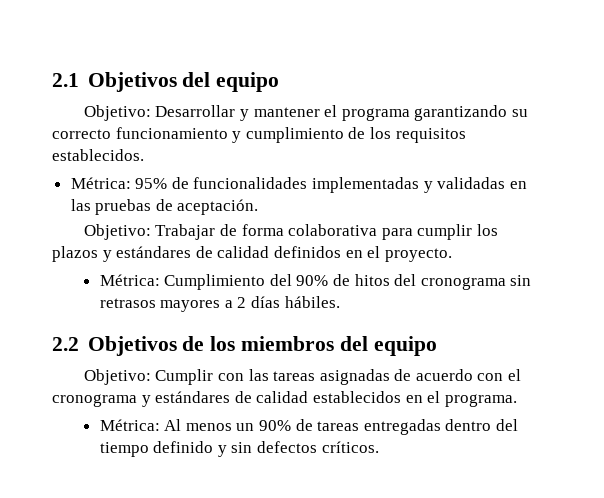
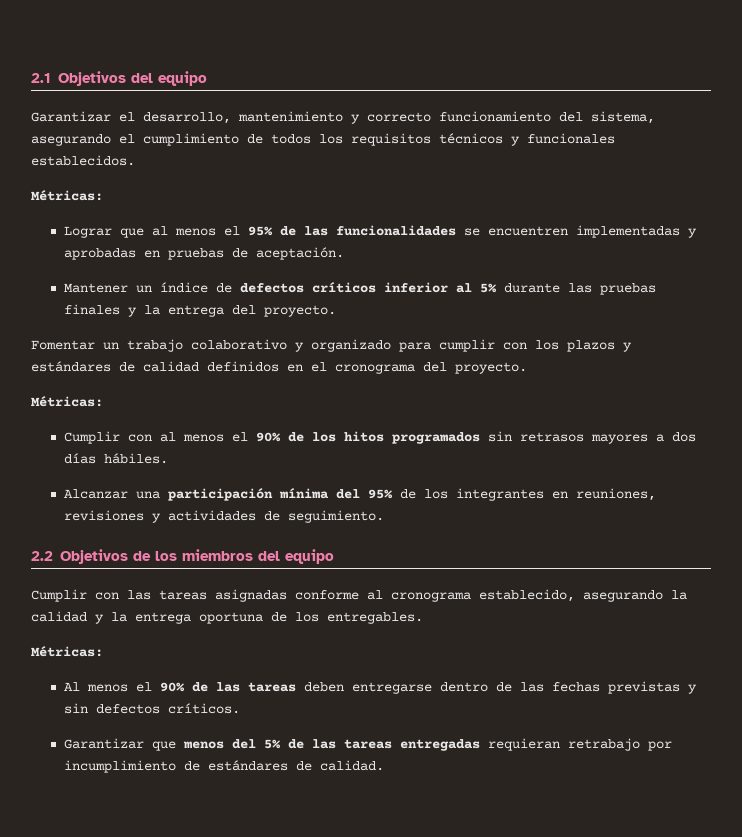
- Objetivo: Desarrollar y mantener el programa garantizando su correcto funcionamiento y cumplimiento de los requisitos establecidos.
- Métrica: 95% de funcionalidades implementadas y validadas en las pruebas de aceptación.
- Objetivo: Trabajar de forma colaborativa para cumplir los plazos y estándares de calidad definidos en el proyecto.
- Métrica: Cumplimiento del 90% de hitos del cronograma sin retrasos mayores a 2 días hábiles.
+ Garantizar el desarrollo, mantenimiento y correcto funcionamiento del sistema, asegurando el cumplimiento de todos los requisitos técnicos y funcionales establecidos.
+ Métricas:
+ Lograr que al menos el 95% de las funcionalidades se encuentren implementadas y aprobadas en pruebas de aceptación.
+ Mantener un índice de defectos críticos inferior al 5% durante las pruebas finales y la entrega del proyecto.
+ Fomentar un trabajo colaborativo y organizado para cumplir con los plazos y estándares de calidad definidos en el cronograma del proyecto.
+ Métricas:
+ Cumplir con al menos el 90% de los hitos programados sin retrasos mayores a dos días hábiles.
+ Alcanzar una participación mínima del 95% de los integrantes en reuniones, revisiones y actividades de seguimiento.
- Objetivo: Cumplir con las tareas asignadas de acuerdo con el cronograma y estándares de calidad establecidos en el programa.
- Métrica: Al menos un 90% de tareas entregadas dentro del tiempo definido y sin defectos críticos.
+ Cumplir con las tareas asignadas conforme al cronograma establecido, asegurando la calidad y la entrega oportuna de los entregables.
+ Métricas:
+ Al menos el 90% de las tareas deben entregarse dentro de las fechas previstas y sin defectos críticos.
+ Garantizar que menos del 5% de las tareas entregadas requieran retrabajo por incumplimiento de estándares de calidad.

